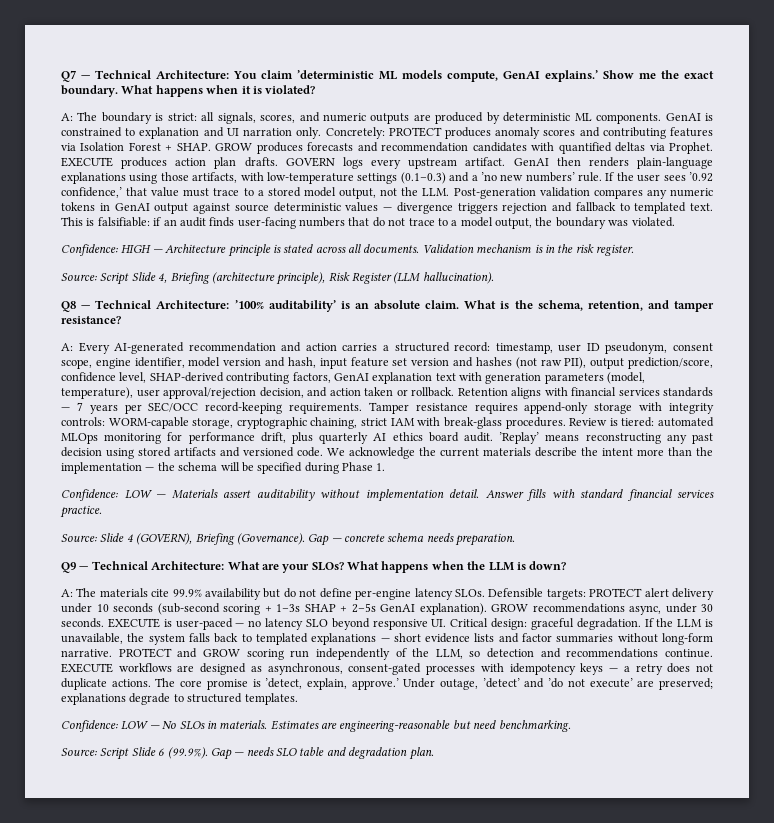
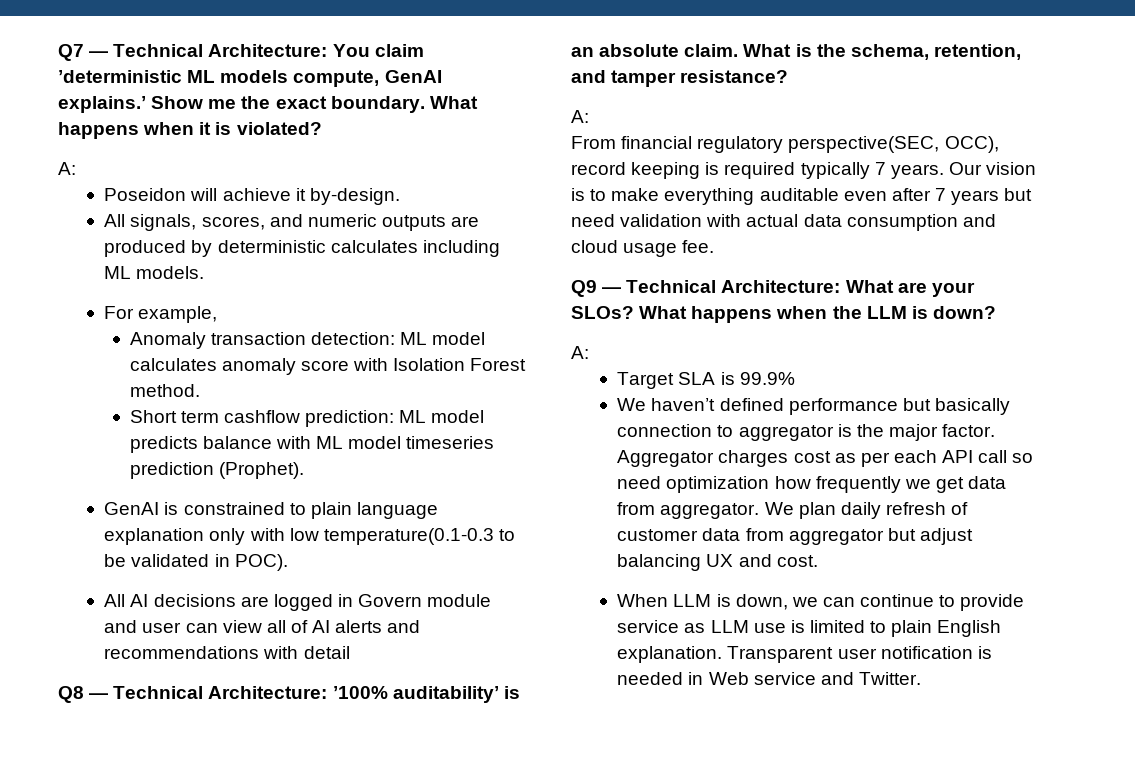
  What happens when it is violated?
- A: The boundary is strict: all signals, scores, and numeric outputs are produced by deterministic ML components. GenAI is constrained to explanation and UI narration only. Concretely: PROTECT produces anomaly scores and contributing features via Isolation Forest + SHAP. GROW produces forecasts and recommendation candidates with quantified deltas via Prophet. EXECUTE produces action plan drafts. GOVERN logs every upstream artifact. GenAI then renders plain-language explanations using those artifacts, with low-temperature settings (0.1–0.3) and a ’no new numbers’ rule. If the user sees ’0.92 confidence,’ that value must trace to a stored model output, not the LLM. Post-generation validation compares any numeric tokens in GenAI output against source deterministic values — divergence triggers rejection and fallback to templated text. This is falsifiable: if an audit finds user-facing numbers that do not trace to a model output, the boundary was violated.
- Confidence: HIGH — Architecture principle is stated across all documents. Validation mechanism is in the risk register.
- Source: Script Slide 4, Briefing (architecture principle), Risk Register (LLM hallucination).
+ A:
+ Poseidon will achieve it by-design.
+ All signals, scores, and numeric outputs are produced by deterministic calculates including ML models.
+ For example,
+ Anomaly transaction detection: ML model calculates anomaly score with Isolation Forest method.
+ Short term cashflow prediction: ML model predicts balance with ML model timeseries prediction (Prophet).
+ GenAI is constrained to plain language explanation only with low temperature(0.1-0.3 to be validated in POC).
+ All AI decisions are logged in Govern module and user can view all of AI alerts and recommendations with detail
  What is the schema, retention, and tamper resistance?
- A: Every AI-generated recommendation and action carries a structured record: timestamp, user ID pseudonym, consent scope, engine identifier, model version and hash, input feature set version and hashes (not raw PII), output prediction/score, confidence level, SHAP-derived contributing factors, GenAI explanation text with generation parameters (model, temperature), user approval/rejection decision, and action taken or rollback. Retention aligns with financial services standards — 7 years per SEC/OCC record-keeping requirements. Tamper resistance requires append-only storage with integrity controls: WORM-capable storage, cryptographic chaining, strict IAM with break-glass procedures. Review is tiered: automated MLOps monitoring for performance drift, plus quarterly AI ethics board audit. ’Replay’ means reconstructing any past decision using stored artifacts and versioned code. We acknowledge the current materials describe the intent more than the implementation — the schema will be specified during Phase 1.
- Confidence: LOW — Materials assert auditability without implementation detail. Answer fills with standard financial services practice.
- Source: Slide 4 (GOVERN), Briefing (Governance). Gap — concrete schema needs preparation.
+ A:
+ From financial regulatory perspective(SEC, OCC), record keeping is required typically 7 years. Our vision is to make everything auditable even after 7 years but need validation with actual data consumption and cloud usage fee.
  What happens when the LLM is down?
- A: The materials cite 99.9% availability but do not define per-engine latency SLOs. Defensible targets: PROTECT alert delivery under 10 seconds (sub-second scoring + 1–3s SHAP + 2–5s GenAI explanation). GROW recommendations async, under 30 seconds. EXECUTE is user-paced — no latency SLO beyond responsive UI. Critical design: graceful degradation. If the LLM is unavailable, the system falls back to templated explanations — short evidence lists and factor summaries without long-form narrative. PROTECT and GROW scoring run independently of the LLM, so detection and recommendations continue. EXECUTE workflows are designed as asynchronous, consent-gated processes with idempotency keys — a retry does not duplicate actions. The core promise is ’detect, explain, approve.’ Under outage, ’detect’ and ’do not execute’ are preserved; explanations degrade to structured templates.
- Confidence: LOW — No SLOs in materials. Estimates are engineering-reasonable but need benchmarking.
- Source: Script Slide 6 (99.9%). Gap — needs SLO table and degradation plan.
+ A:
+ Target SLA is 99.9%
+ We haven’t defined performance but basically connection to aggregator is the major factor. Aggregator charges cost as per each API call so need optimization how frequently we get data from aggregator. We plan daily refresh of customer data from aggregator but adjust balancing UX and cost.
+ When LLM is down, we can continue to provide service as LLM use is limited to plain English explanation. Transparent user notification is needed in Web service and Twitter.

